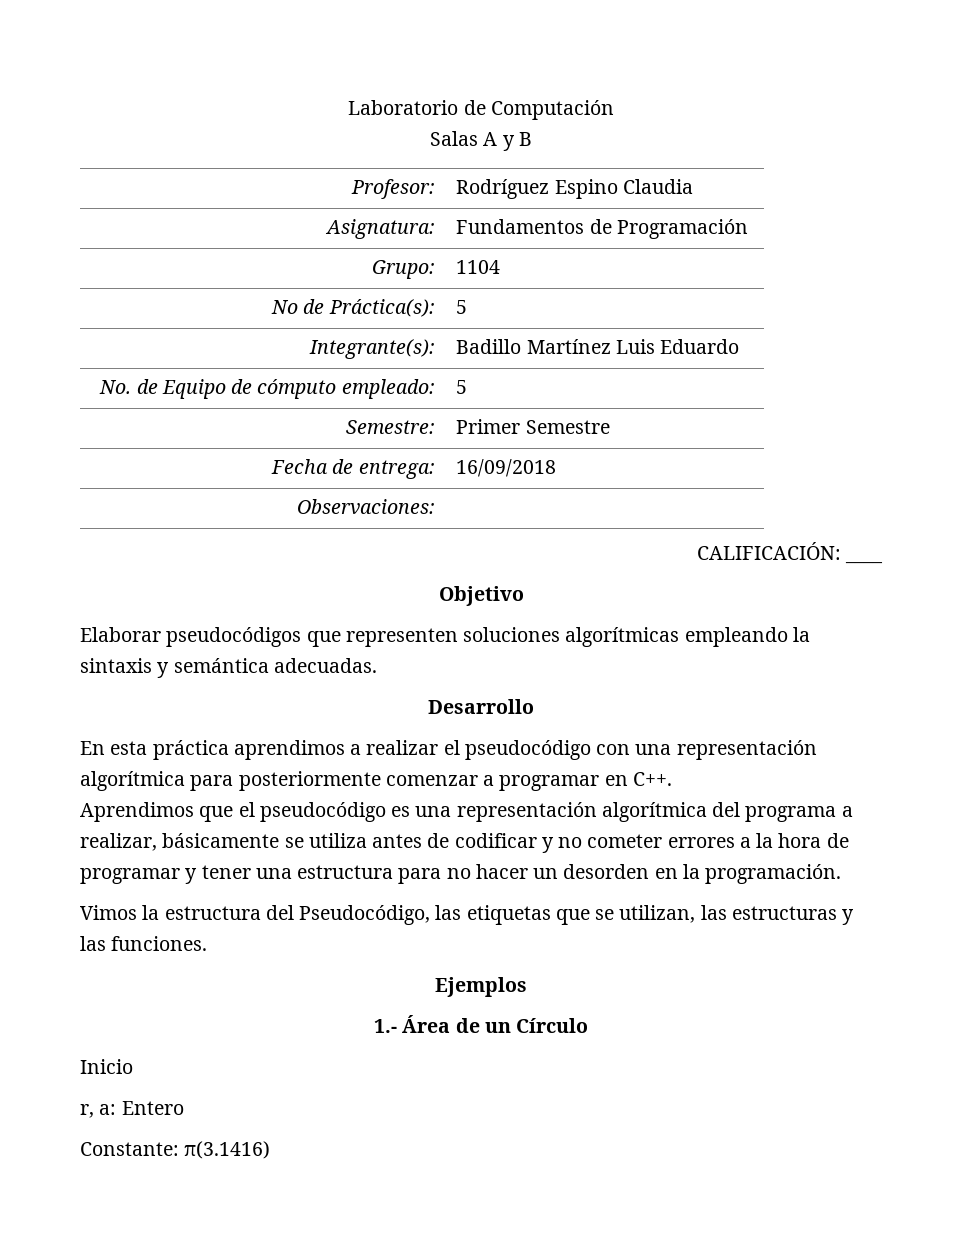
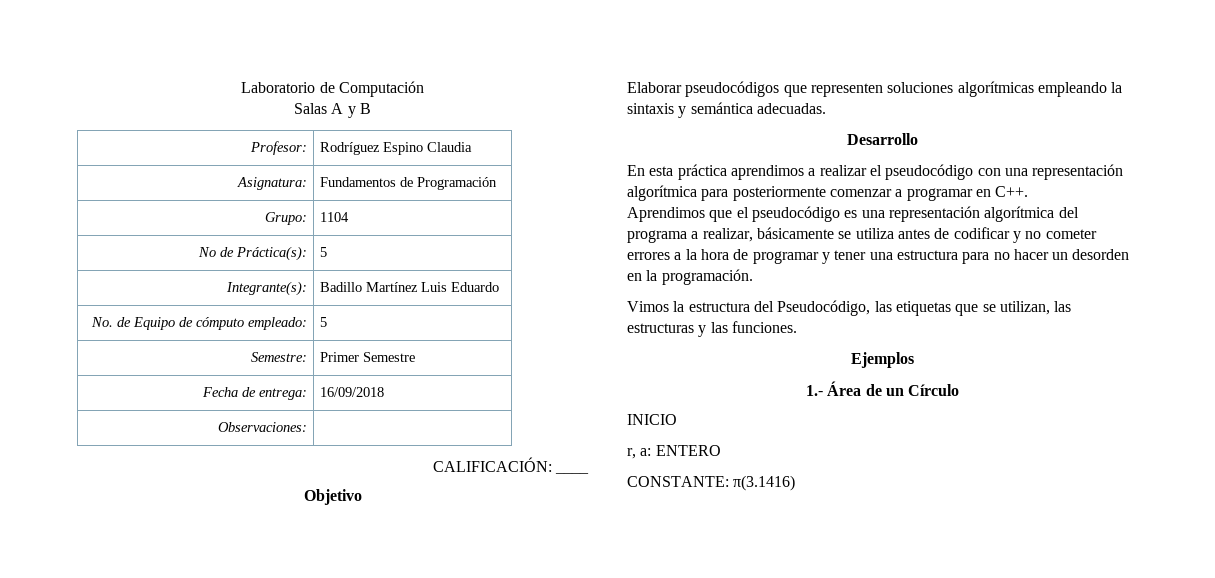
- Inicio
+ INICIO
- r, a: Entero
- Constante: π(3.1416)
+ r, a: ENTERO
+ CONSTANTE: π(3.1416)

